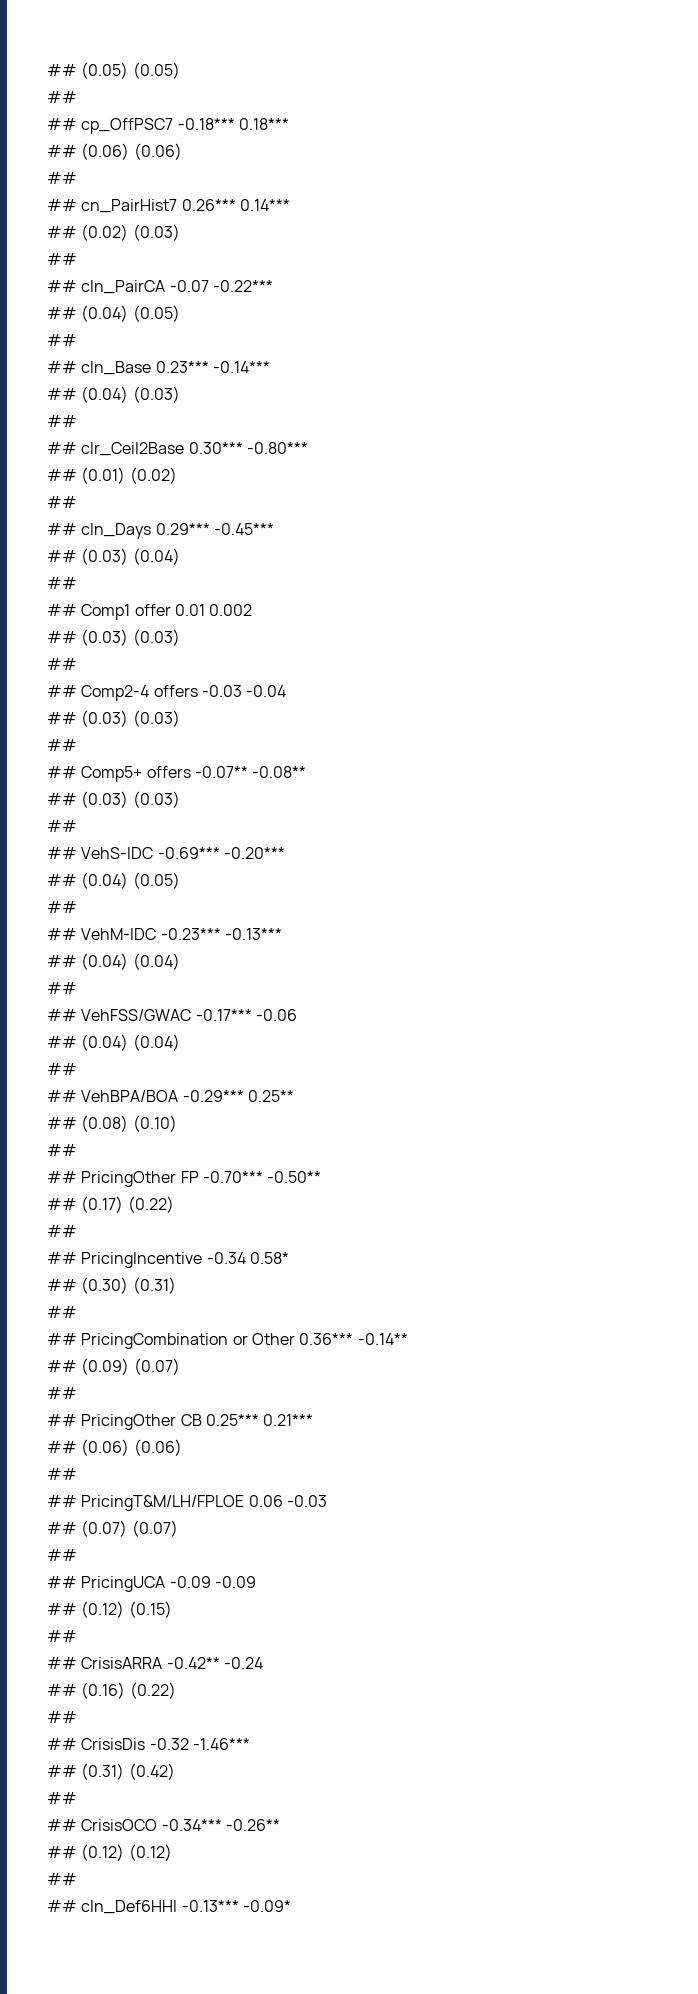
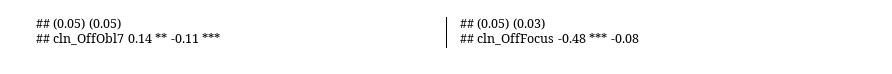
  ## (0.05) (0.05)
- ##
- ## cp_OffPSC7 -0.18*** 0.18***
- ## (0.06) (0.06)
- ##
- ## cn_PairHist7 0.26*** 0.14***
- ## (0.02) (0.03)
- ##
- ## cln_PairCA -0.07 -0.22***
- ## (0.04) (0.05)
- ##
- ## cln_Base 0.23*** -0.14***
- ## (0.04) (0.03)
- ##
- ## clr_Ceil2Base 0.30*** -0.80***
- ## (0.01) (0.02)
- ##
- ## cln_Days 0.29*** -0.45***
- ## (0.03) (0.04)
- ##
- ## Comp1 offer 0.01 0.002
- ## (0.03) (0.03)
- ##
- ## Comp2-4 offers -0.03 -0.04
- ## (0.03) (0.03)
- ##
- ## Comp5+ offers -0.07** -0.08**
- ## (0.03) (0.03)
- ##
- ## VehS-IDC -0.69*** -0.20***
- ## (0.04) (0.05)
- ##
- ## VehM-IDC -0.23*** -0.13***
- ## (0.04) (0.04)
- ##
- ## VehFSS/GWAC -0.17*** -0.06
- ## (0.04) (0.04)
- ##
- ## VehBPA/BOA -0.29*** 0.25**
- ## (0.08) (0.10)
- ##
- ## PricingOther FP -0.70*** -0.50**
- ## (0.17) (0.22)
- ##
- ## PricingIncentive -0.34 0.58*
- ## (0.30) (0.31)
- ##
- ## PricingCombination or Other 0.36*** -0.14**
- ## (0.09) (0.07)
- ##
- ## PricingOther CB 0.25*** 0.21***
- ## (0.06) (0.06)
- ##
- ## PricingT&M/LH/FPLOE 0.06 -0.03
- ## (0.07) (0.07)
- ##
- ## PricingUCA -0.09 -0.09
- ## (0.12) (0.15)
- ##
- ## CrisisARRA -0.42** -0.24
- ## (0.16) (0.22)
- ##
- ## CrisisDis -0.32 -1.46***
- ## (0.31) (0.42)
- ##
- ## CrisisOCO -0.34*** -0.26**
- ## (0.12) (0.12)
- ##
- ## cln_Def6HHI -0.13*** -0.09*
+ ## cln_OffObl7 0.14 ** -0.11 ***
+ ## (0.05) (0.03)
+ ## cln_OffFocus -0.48 *** -0.08

